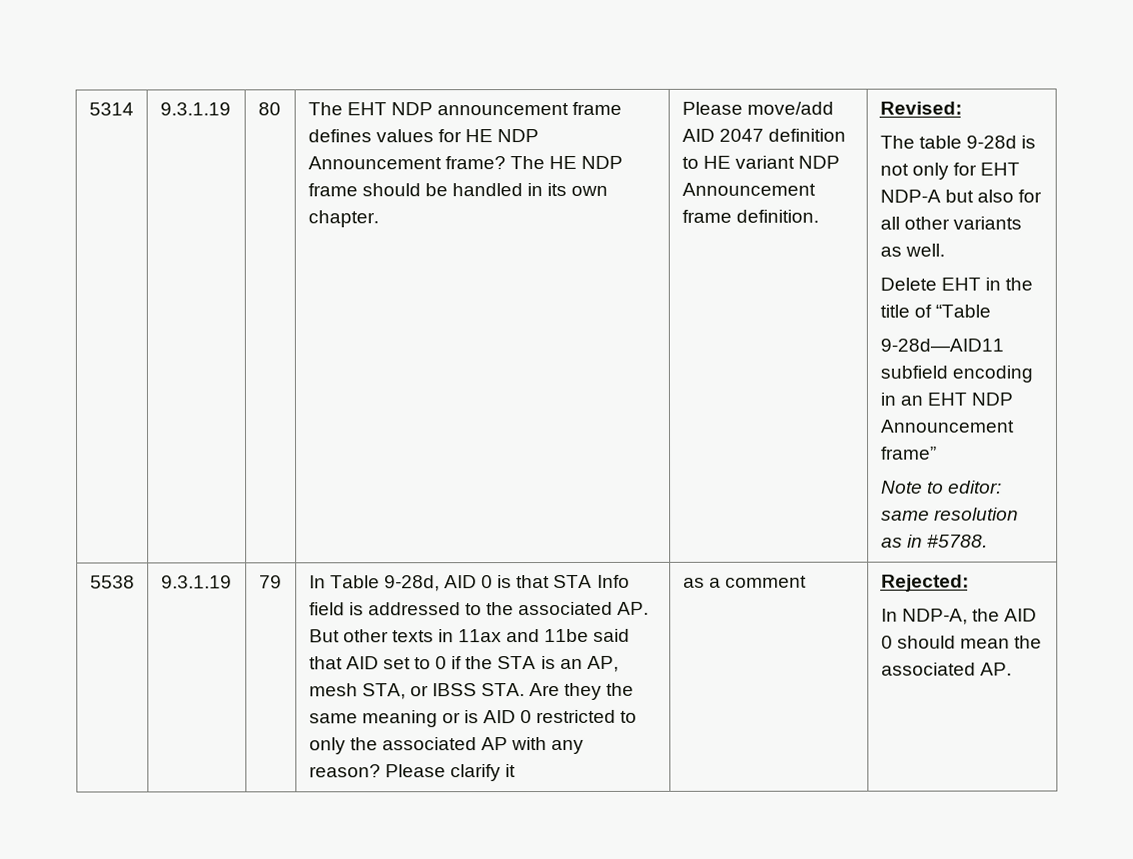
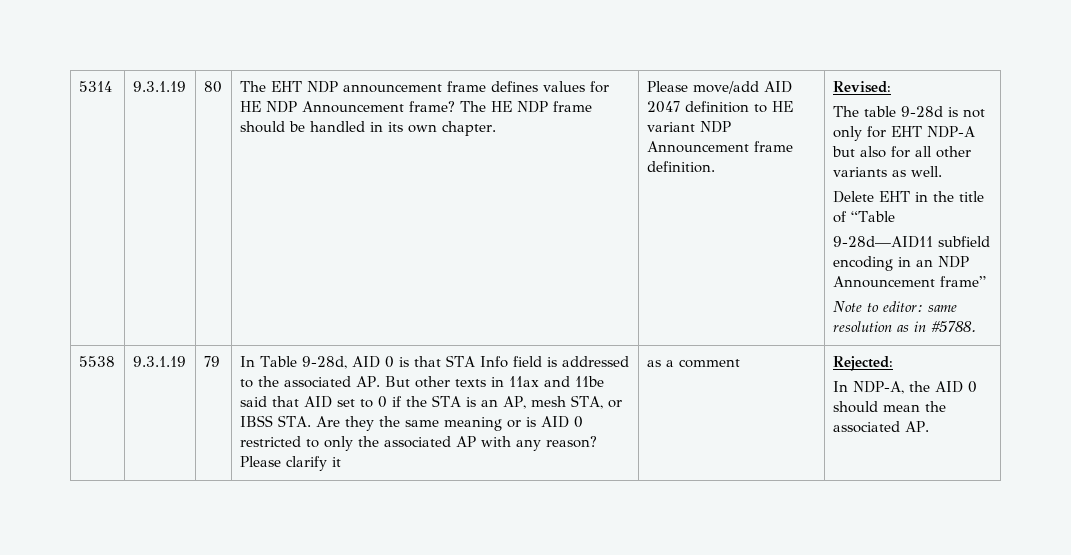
- 9-28d—AID11 subfield encoding in an EHT NDP Announcement frame”
+ 9-28d—AID11 subfield encoding in an NDP Announcement frame”

